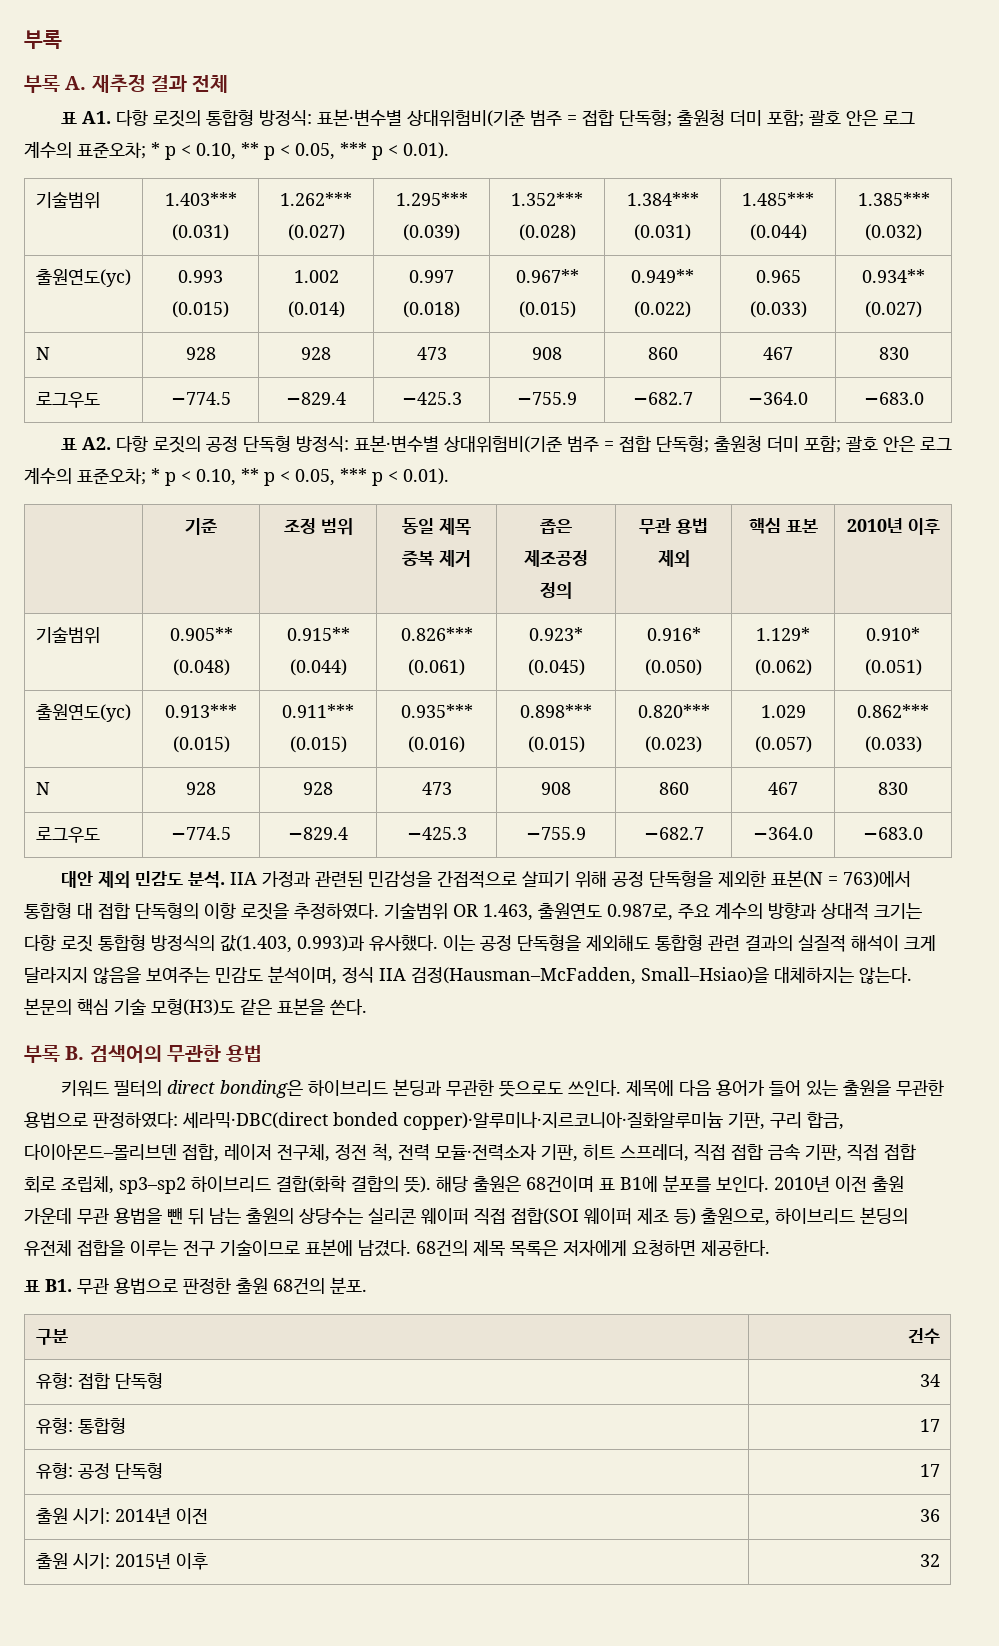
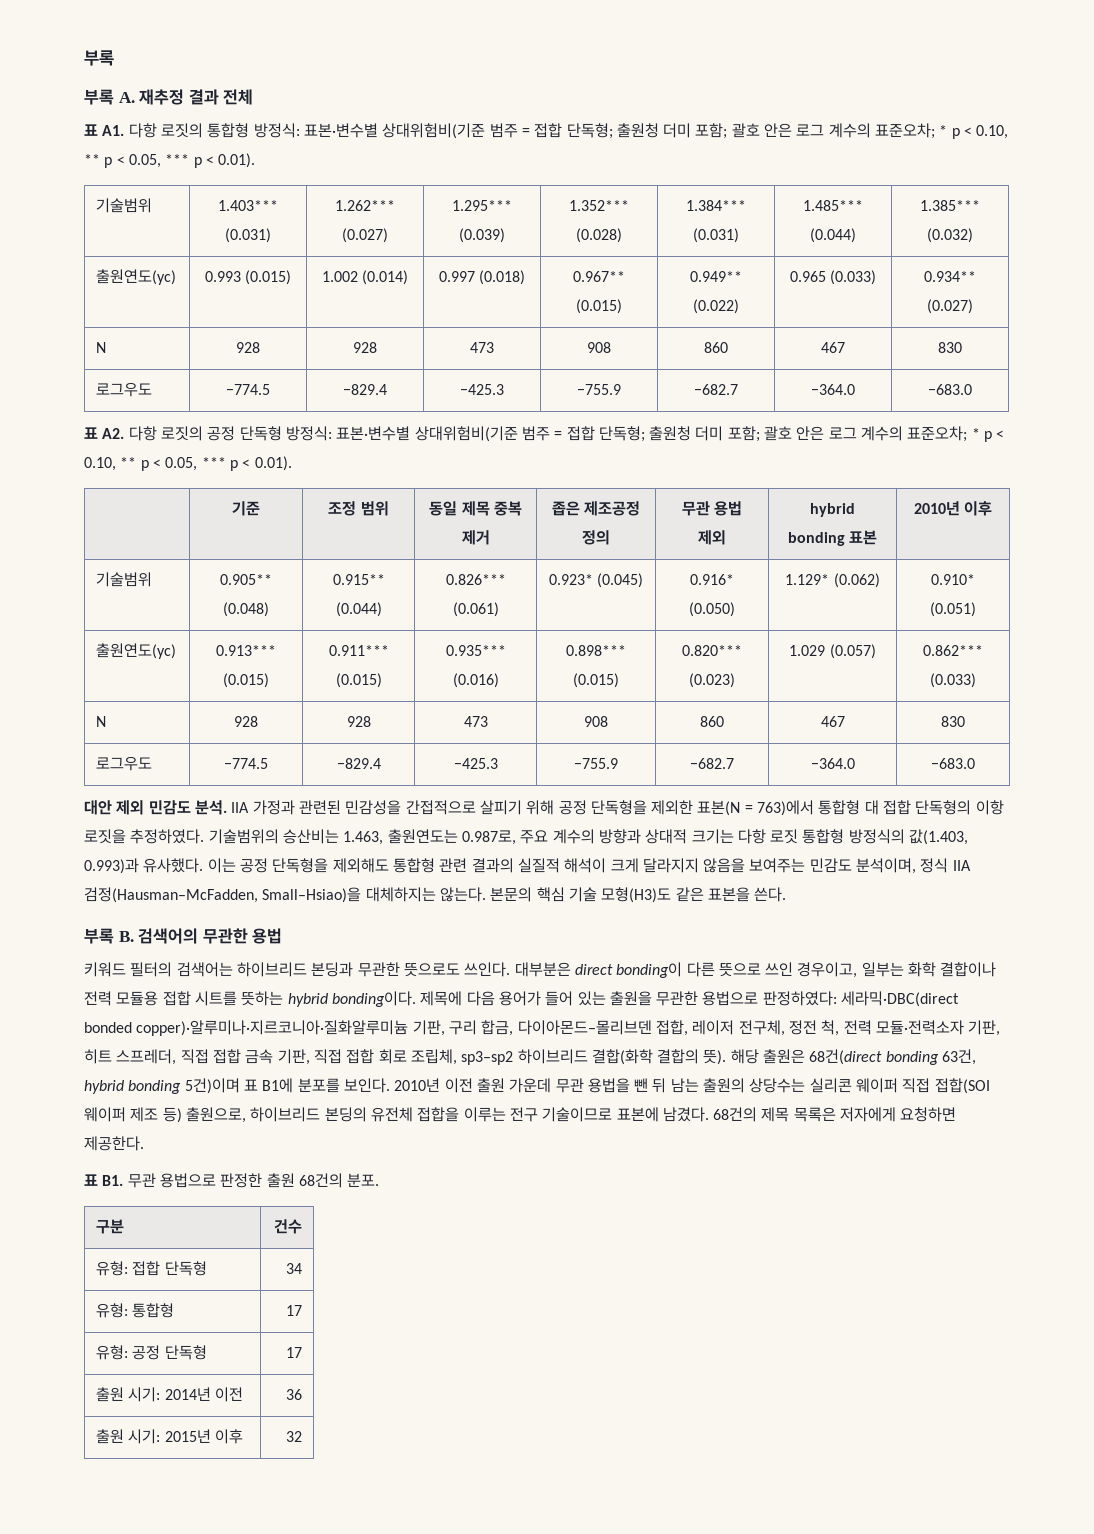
- | 기준 | 조정 범위 | 동일 제목 중복 제거 | 좁은 제조공정 정의 | 무관 용법 제외 | 핵심 표본 | 2010년 이후
+ | 기준 | 조정 범위 | 동일 제목 중복 제거 | 좁은 제조공정 정의 | 무관 용법 제외 | hybrid bonding 표본 | 2010년 이후
- 기술범위 OR 1.463, 출원연도 0.987로, 주요 계수의 방향과 상대적 크기는 다항 로짓 통합형 방정식의 값(1.403, 0.993)과 유사했다.
+ 기술범위의 승산비는 1.463, 출원연도는 0.987로, 주요 계수의 방향과 상대적 크기는 다항 로짓 통합형 방정식의 값(1.403, 0.993)과 유사했다.
- 키워드 필터의 direct bonding은 하이브리드 본딩과 무관한 뜻으로도 쓰인다.
+ 키워드 필터의 검색어는 하이브리드 본딩과 무관한 뜻으로도 쓰인다.
+ 대부분은 direct bonding이 다른 뜻으로 쓰인 경우이고, 일부는 화학 결합이나 전력 모듈용 접합 시트를 뜻하는 hybrid bonding이다.
- 해당 출원은 68건이며 표 B1에 분포를 보인다.
+ 해당 출원은 68건(direct bonding 63건, hybrid bonding 5건)이며 표 B1에 분포를 보인다.

